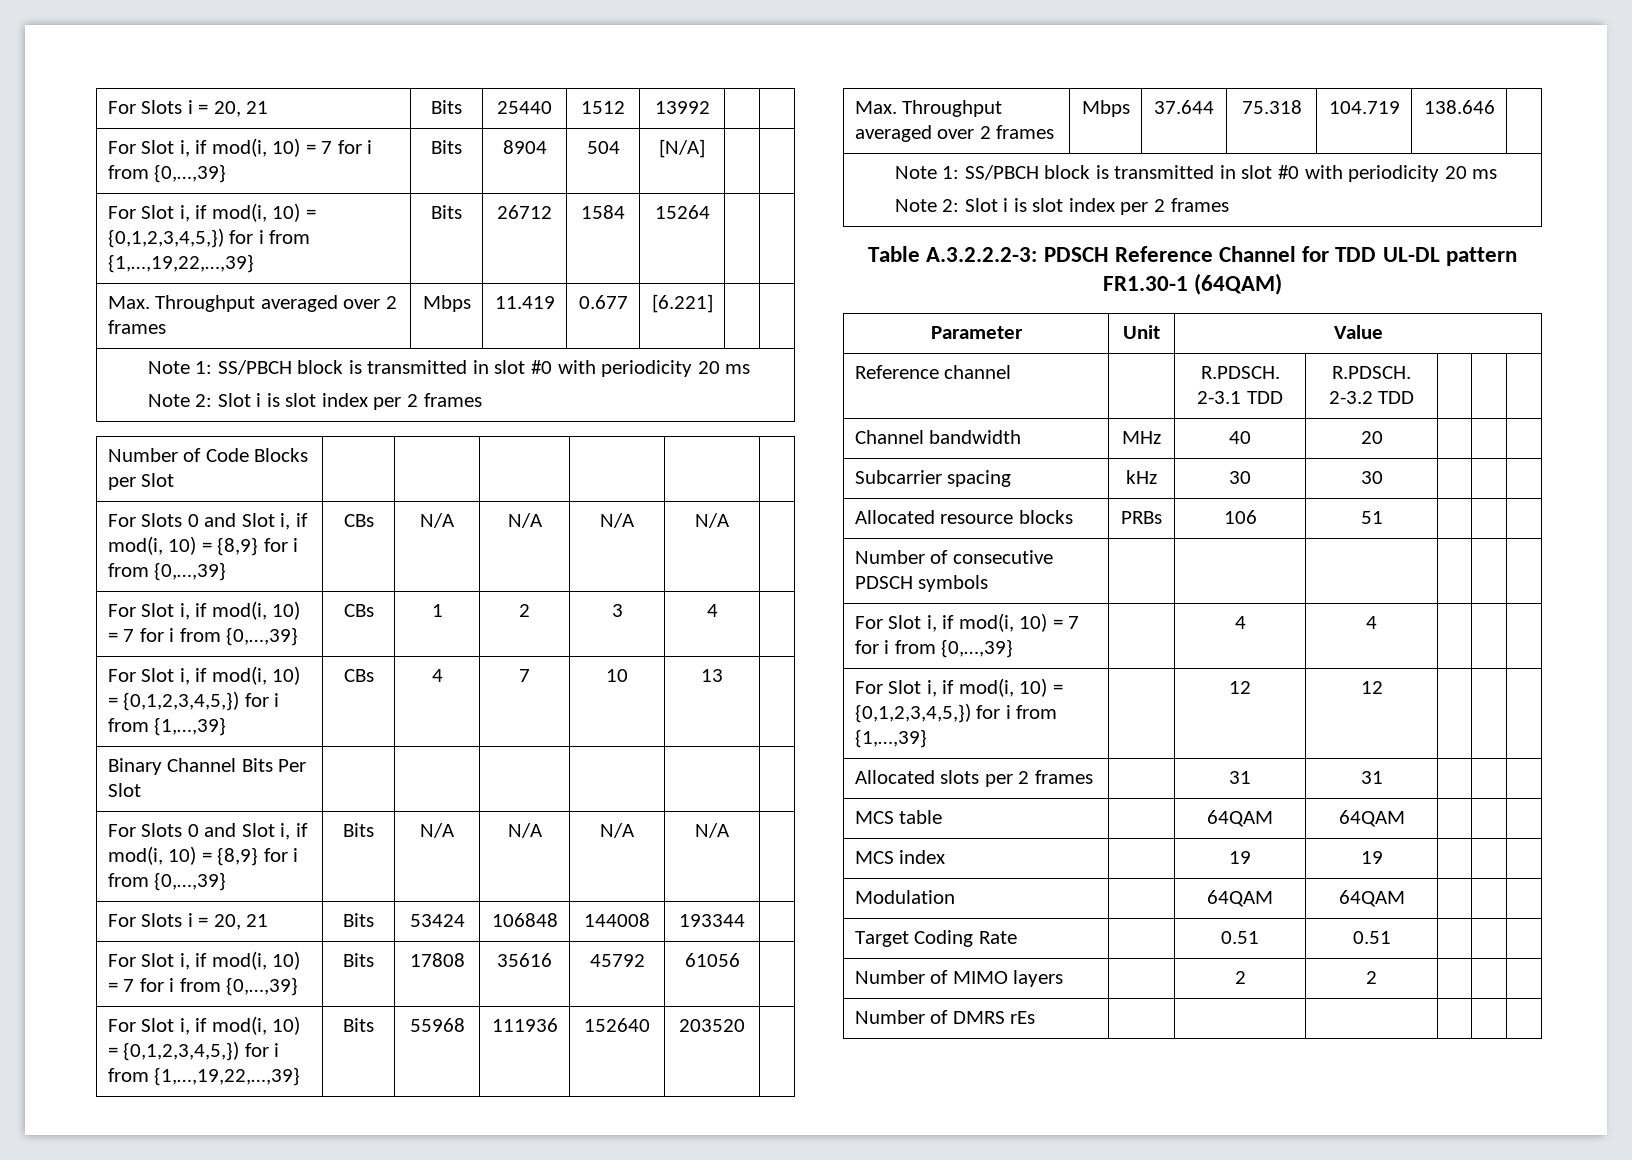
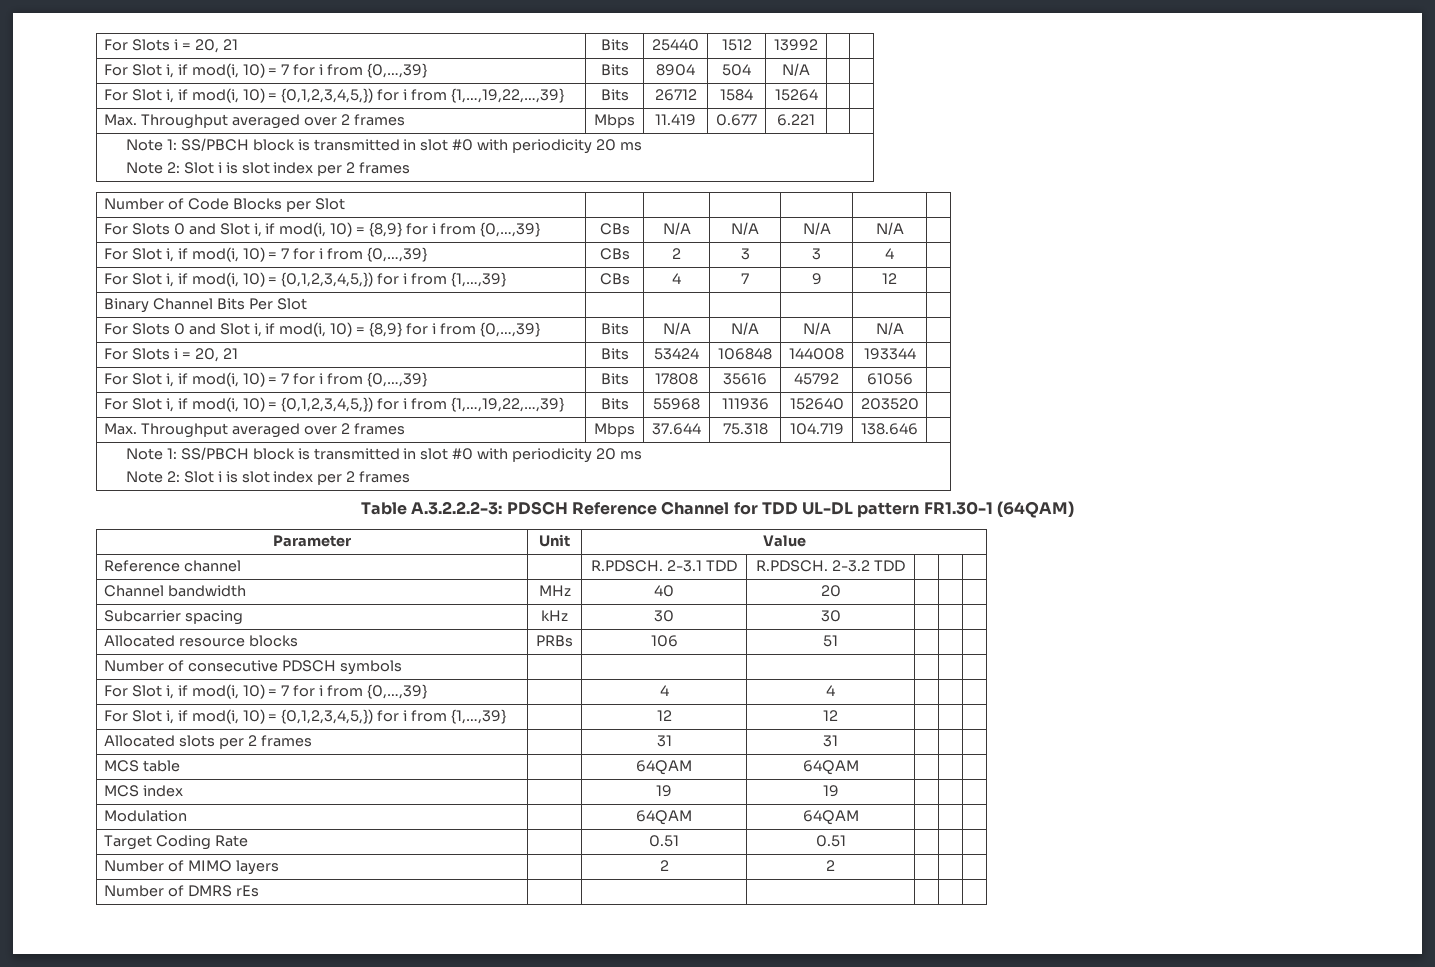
- For Slot i, if mod(i, 10) = 7 for i from {0,…,39} | Bits | 8904 | 504 | [N/A] | |
+ For Slot i, if mod(i, 10) = 7 for i from {0,…,39} | Bits | 8904 | 504 | N/A | |
- Max. Throughput averaged over 2 frames | Mbps | 11.419 | 0.677 | [6.221] | |
+ Max. Throughput averaged over 2 frames | Mbps | 11.419 | 0.677 | 6.221 | |
- For Slot i, if mod(i, 10) = 7 for i from {0,…,39} | CBs | 1 | 2 | 3 | 4 |
+ For Slot i, if mod(i, 10) = 7 for i from {0,…,39} | CBs | 2 | 3 | 3 | 4 |
- For Slot i, if mod(i, 10) = {0,1,2,3,4,5,}) for i from {1,…,39} | CBs | 4 | 7 | 10 | 13 |
+ For Slot i, if mod(i, 10) = {0,1,2,3,4,5,}) for i from {1,…,39} | CBs | 4 | 7 | 9 | 12 |

